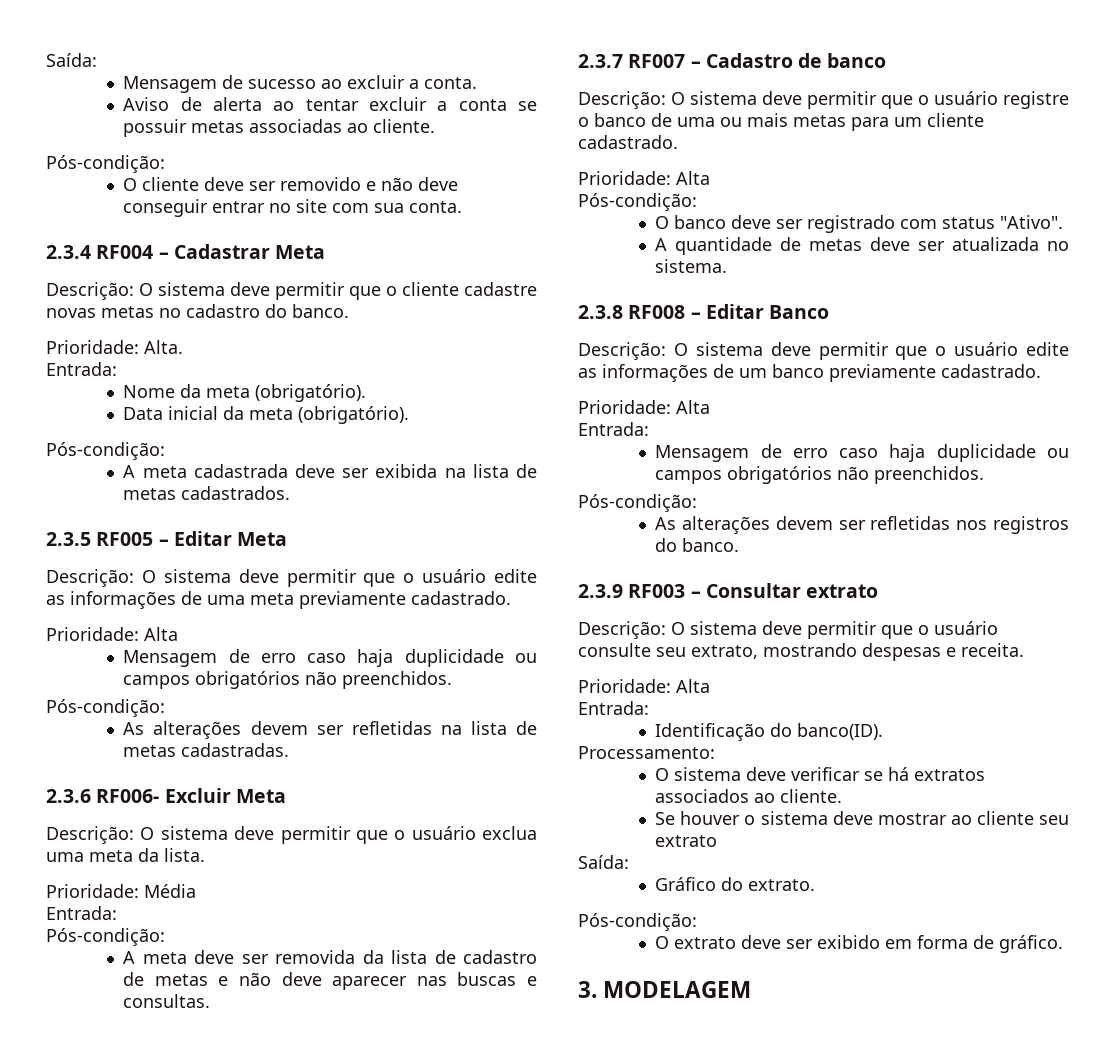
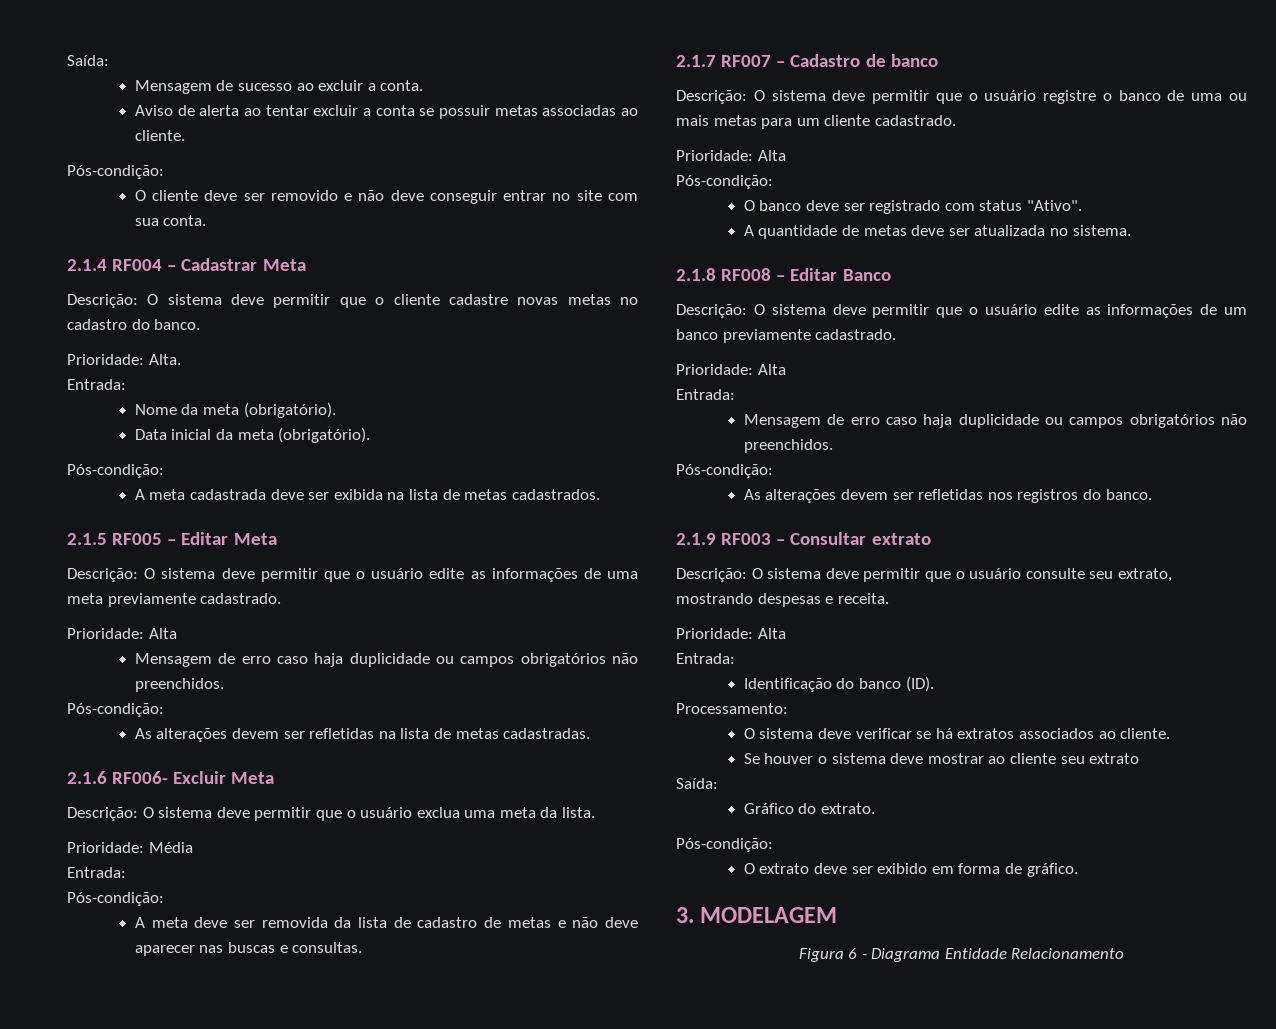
- 2.3.4 RF004 – Cadastrar Meta
+ 2.1.4 RF004 – Cadastrar Meta
- 2.3.5 RF005 – Editar Meta
+ 2.1.5 RF005 – Editar Meta
- 2.3.6 RF006- Excluir Meta
+ 2.1.6 RF006- Excluir Meta
- 2.3.7 RF007 – Cadastro de banco
+ 2.1.7 RF007 – Cadastro de banco
- 2.3.8 RF008 – Editar Banco
+ 2.1.8 RF008 – Editar Banco
- 2.3.9 RF003 – Consultar extrato
+ 2.1.9 RF003 – Consultar extrato
- Identificação do banco(ID).
+ Identificação do banco (ID).
+ Figura 6 - Diagrama Entidade Relacionamento

